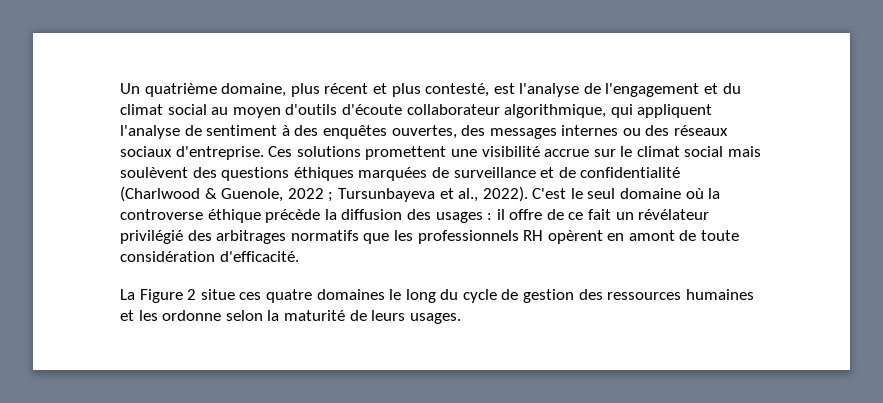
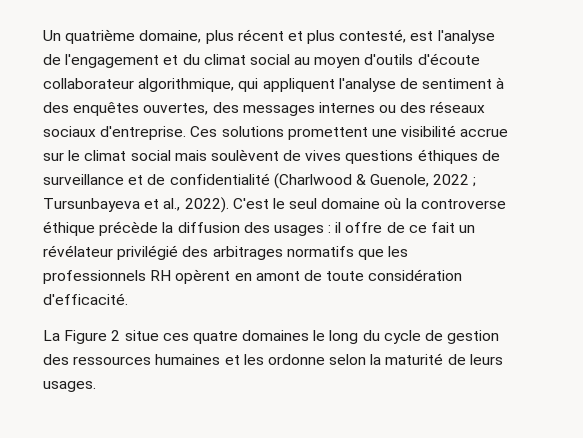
- Ces solutions promettent une visibilité accrue sur le climat social mais soulèvent des questions éthiques marquées de surveillance et de confidentialité (Charlwood & Guenole, 2022 ; Tursunbayeva et al., 2022).
+ Ces solutions promettent une visibilité accrue sur le climat social mais soulèvent de vives questions éthiques de surveillance et de confidentialité (Charlwood & Guenole, 2022 ; Tursunbayeva et al., 2022).

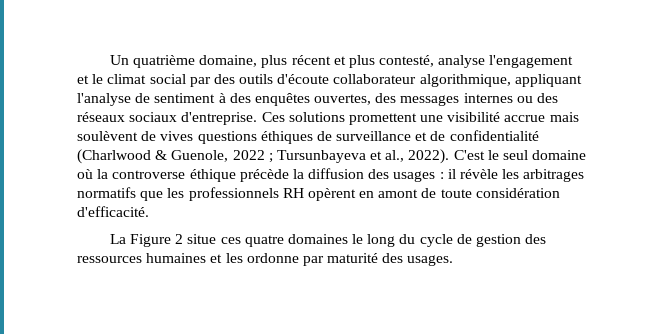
- Un quatrième domaine, plus récent et plus contesté, est l'analyse de l'engagement et du climat social au moyen d'outils d'écoute collaborateur algorithmique, qui appliquent l'analyse de sentiment à des enquêtes ouvertes, des messages internes ou des réseaux sociaux d'entreprise.
+ Un quatrième domaine, plus récent et plus contesté, analyse l'engagement et le climat social par des outils d'écoute collaborateur algorithmique, appliquant l'analyse de sentiment à des enquêtes ouvertes, des messages internes ou des réseaux sociaux d'entreprise.
- Ces solutions promettent une visibilité accrue sur le climat social mais soulèvent de vives questions éthiques de surveillance et de confidentialité (Charlwood & Guenole, 2022 ; Tursunbayeva et al., 2022).
+ Ces solutions promettent une visibilité accrue mais soulèvent de vives questions éthiques de surveillance et de confidentialité (Charlwood & Guenole, 2022 ; Tursunbayeva et al., 2022).
- C'est le seul domaine où la controverse éthique précède la diffusion des usages : il offre de ce fait un révélateur privilégié des arbitrages normatifs que les professionnels RH opèrent en amont de toute considération d'efficacité.
+ C'est le seul domaine où la controverse éthique précède la diffusion des usages : il révèle les arbitrages normatifs que les professionnels RH opèrent en amont de toute considération d'efficacité.
- La Figure 2 situe ces quatre domaines le long du cycle de gestion des ressources humaines et les ordonne selon la maturité de leurs usages.
+ La Figure 2 situe ces quatre domaines le long du cycle de gestion des ressources humaines et les ordonne par maturité des usages.

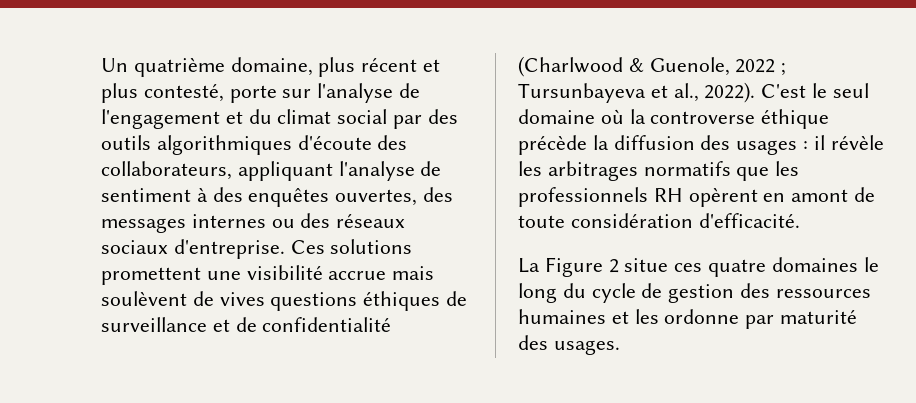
- Un quatrième domaine, plus récent et plus contesté, analyse l'engagement et le climat social par des outils d'écoute collaborateur algorithmique, appliquant l'analyse de sentiment à des enquêtes ouvertes, des messages internes ou des réseaux sociaux d'entreprise.
+ Un quatrième domaine, plus récent et plus contesté, porte sur l'analyse de l'engagement et du climat social par des outils algorithmiques d'écoute des collaborateurs, appliquant l'analyse de sentiment à des enquêtes ouvertes, des messages internes ou des réseaux sociaux d'entreprise.

